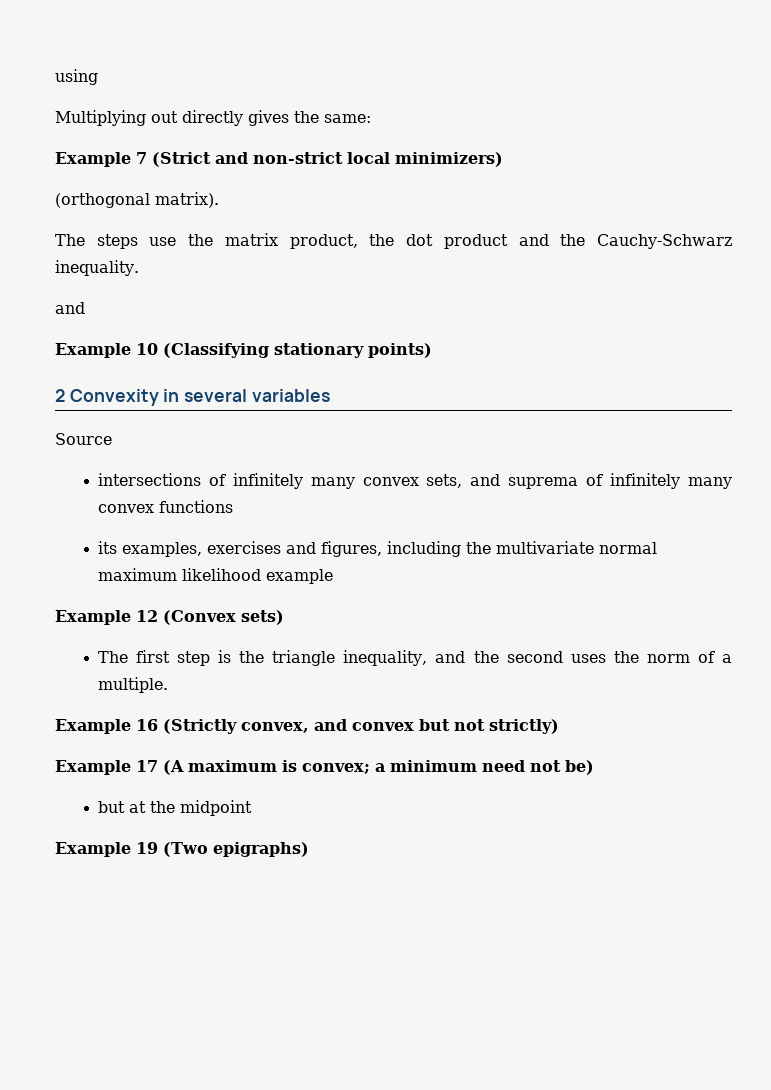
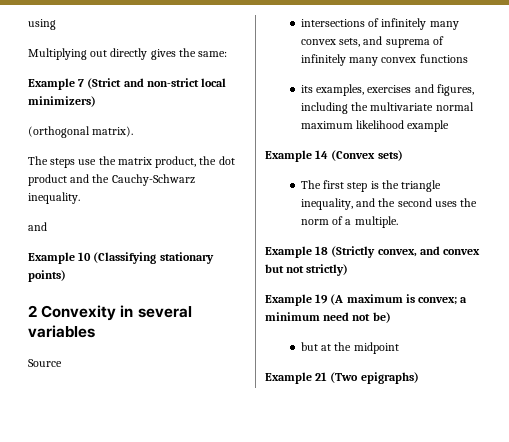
- Example 12 (Convex sets)
+ Example 14 (Convex sets)
- Example 16 (Strictly convex, and convex but not strictly)
+ Example 18 (Strictly convex, and convex but not strictly)
- Example 17 (A maximum is convex; a minimum need not be)
+ Example 19 (A maximum is convex; a minimum need not be)
- Example 19 (Two epigraphs)
+ Example 21 (Two epigraphs)

